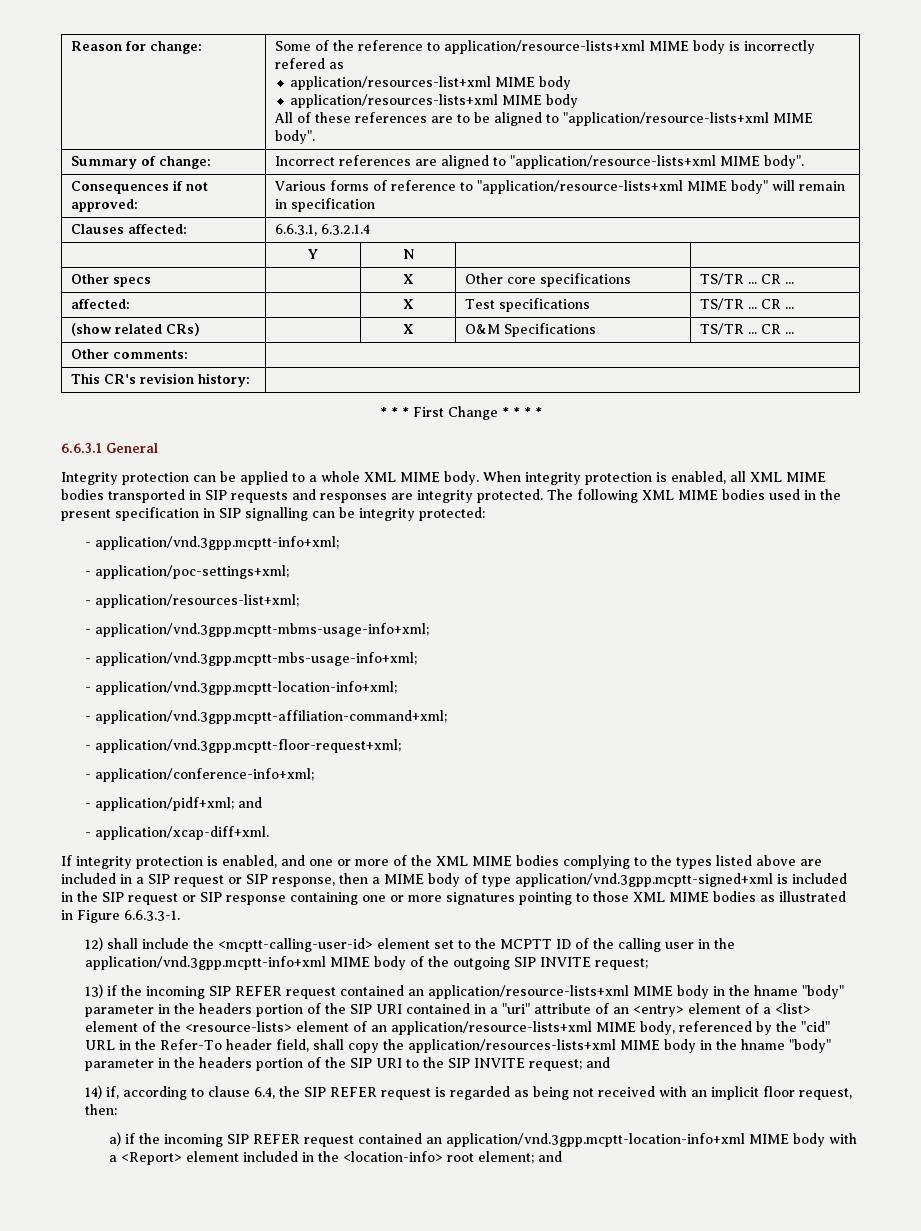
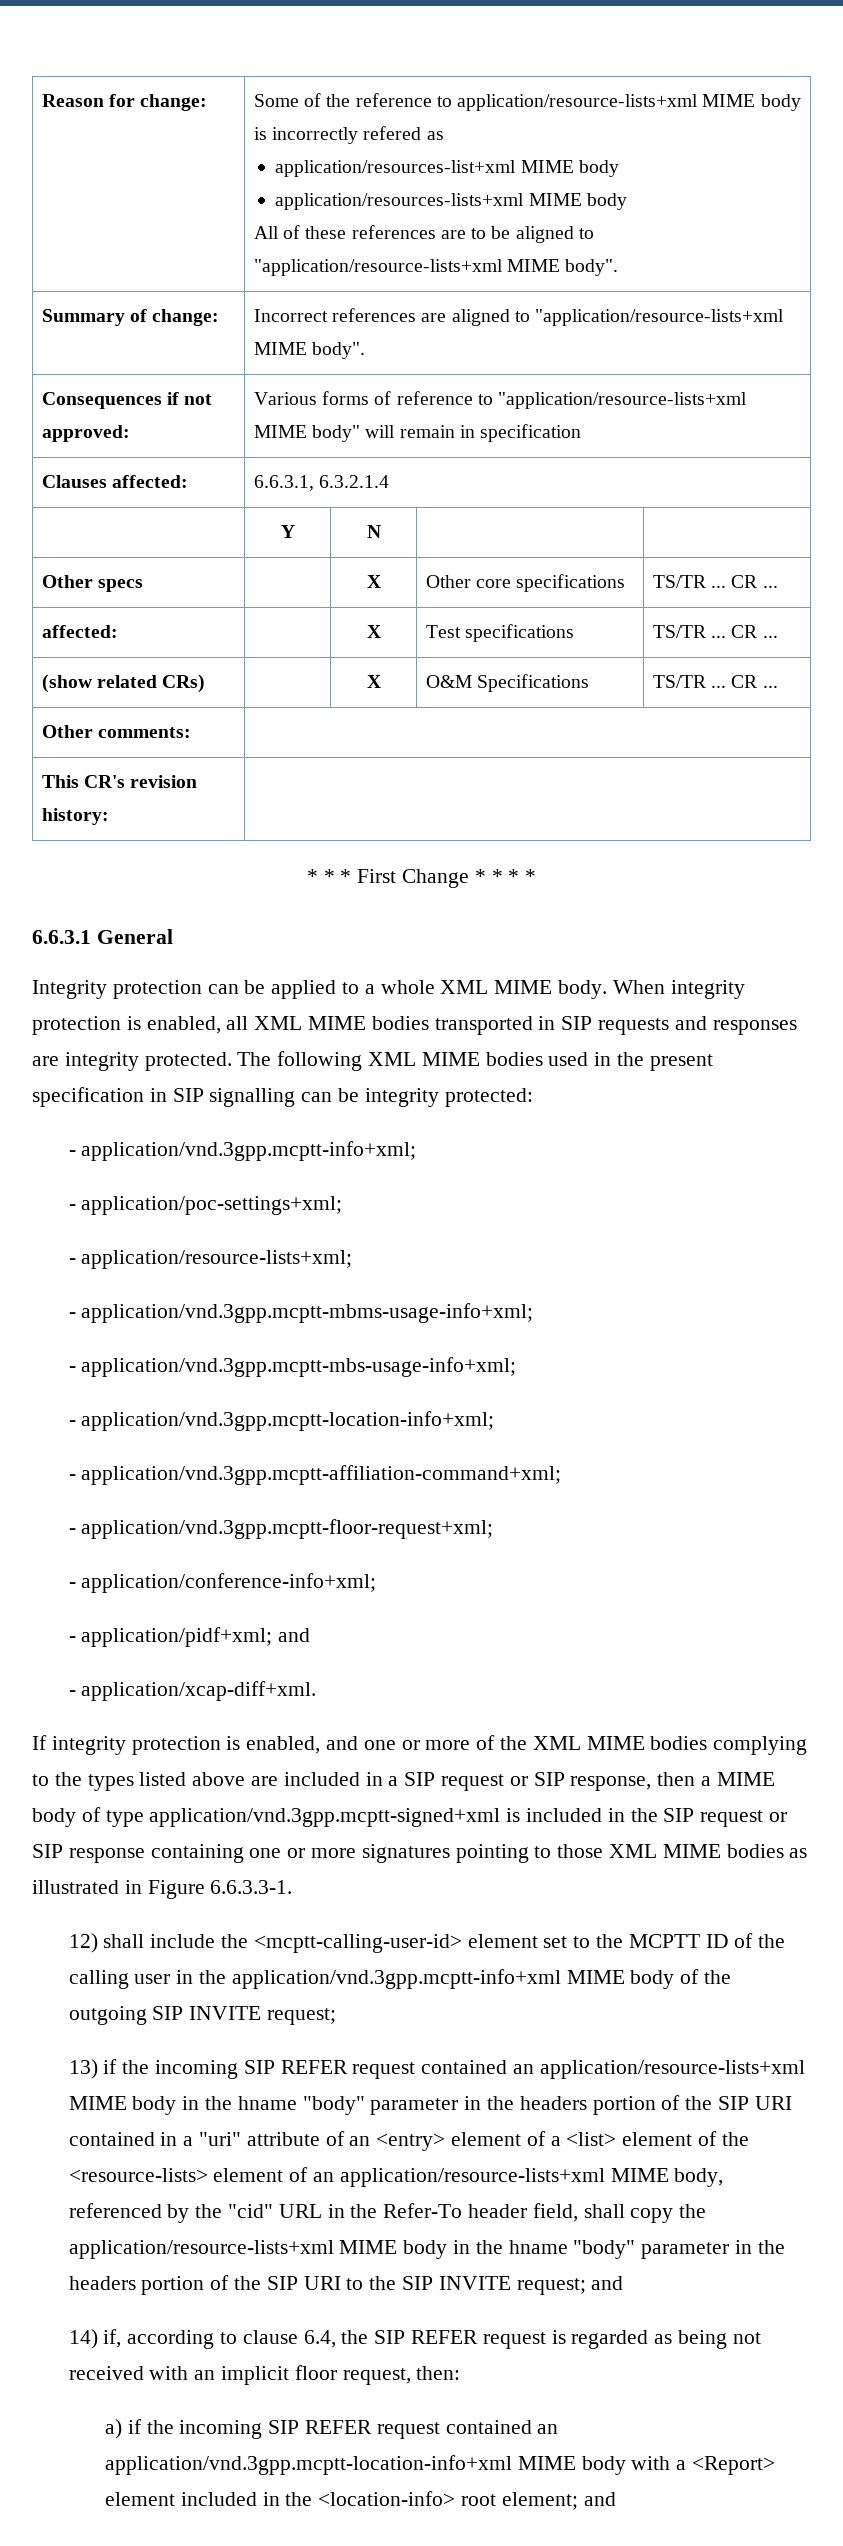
- - application/resources-list+xml;
+ - application/resource-lists+xml;
- 13) if the incoming SIP REFER request contained an application/resource-lists+xml MIME body in the hname "body" parameter in the headers portion of the SIP URI contained in a "uri" attribute of an <entry> element of a <list> element of the <resource-lists> element of an application/resource-lists+xml MIME body, referenced by the "cid" URL in the Refer-To header field, shall copy the application/resources-lists+xml MIME body in the hname "body" parameter in the headers portion of the SIP URI to the SIP INVITE request;
+ 13) if the incoming SIP REFER request contained an application/resource-lists+xml MIME body in the hname "body" parameter in the headers portion of the SIP URI contained in a "uri" attribute of an <entry> element of a <list> element of the <resource-lists> element of an application/resource-lists+xml MIME body, referenced by the "cid" URL in the Refer-To header field, shall copy the application/resource-lists+xml MIME body in the hname "body" parameter in the headers portion of the SIP URI to the SIP INVITE request;

